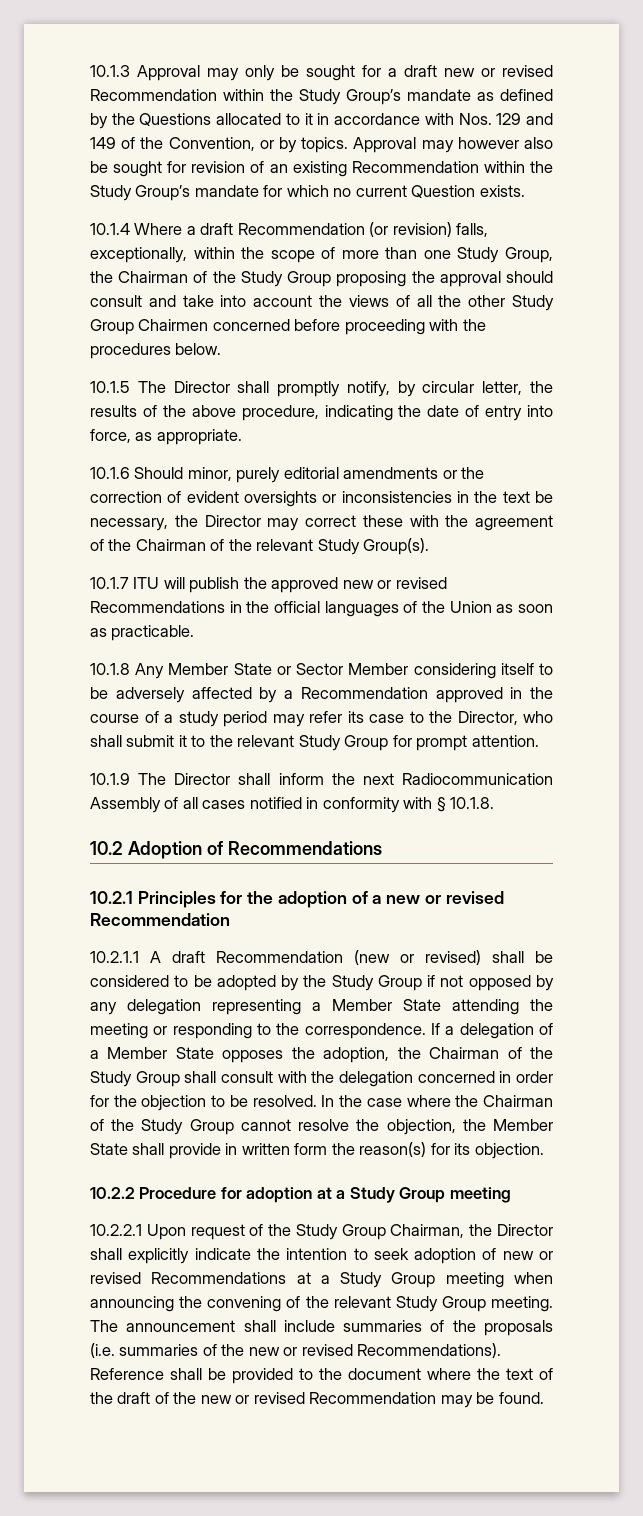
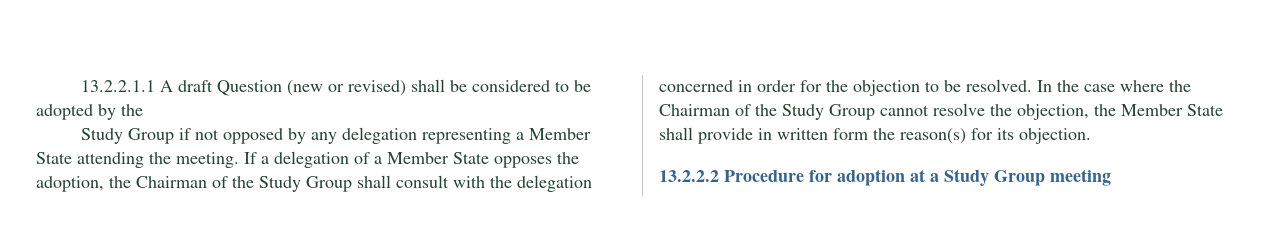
- 10.1.3 Approval may only be sought for a draft new or revised Recommendation within the Study Group’s mandate as defined by the Questions allocated to it in accordance with Nos. 129 and 149 of the Convention, or by topics. Approval may however also be sought for revision of an existing Recommendation within the Study Group’s mandate for which no current Question exists.
- 10.1.4 Where a draft Recommendation (or revision) falls, exceptionally, within the scope of more than one Study Group, the Chairman of the Study Group proposing the approval should consult and take into account the views of all the other Study Group Chairmen concerned before proceeding with the procedures below.
- 10.1.5 The Director shall promptly notify, by circular letter, the results of the above procedure, indicating the date of entry into force, as appropriate.
- 10.1.6 Should minor, purely editorial amendments or the correction of evident oversights or inconsistencies in the text be necessary, the Director may correct these with the agreement of the Chairman of the relevant Study Group(s).
- 10.1.7 ITU will publish the approved new or revised Recommendations in the official languages of the Union as soon as practicable.
- 10.1.8 Any Member State or Sector Member considering itself to be adversely affected by a Recommendation approved in the course of a study period may refer its case to the Director, who shall submit it to the relevant Study Group for prompt attention.
- 10.1.9 The Director shall inform the next Radiocommunication Assembly of all cases notified in conformity with § 10.1.8.
- 10.2 Adoption of Recommendations
- 10.2.1 Principles for the adoption of a new or revised Recommendation
- 10.2.1.1 A draft Recommendation (new or revised) shall be considered to be adopted by the Study Group if not opposed by any delegation representing a Member State attending the meeting or responding to the correspondence.
+ 13.2.2.1.1 A draft Question (new or revised) shall be considered to be adopted by the
+ Study Group if not opposed by any delegation representing a Member State attending the meeting.
- 10.2.2 Procedure for adoption at a Study Group meeting
+ 13.2.2.2 Procedure for adoption at a Study Group meeting
- 10.2.2.1 Upon request of the Study Group Chairman, the Director shall explicitly indicate the intention to seek adoption of new or revised Recommendations at a Study Group meeting when announcing the convening of the relevant Study Group meeting. The announcement shall include summaries of the proposals (i.e. summaries of the new or revised Recommendations). Reference shall be provided to the document where the text of the draft of the new or revised Recommendation may be found.

